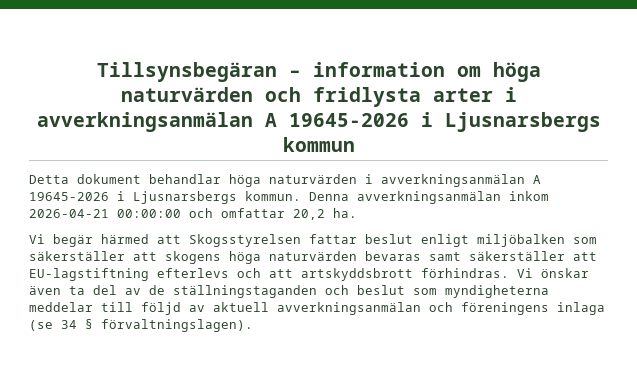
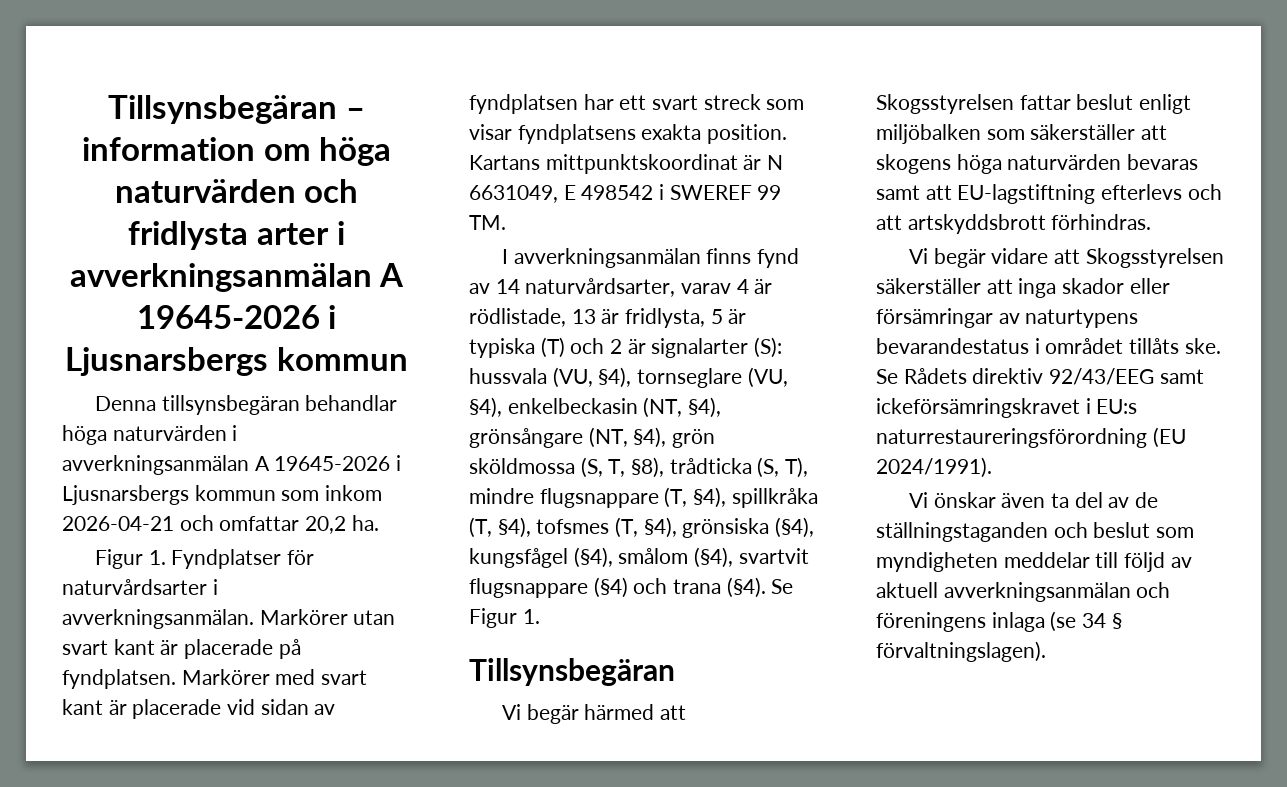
- Detta dokument behandlar höga naturvärden i avverkningsanmälan A 19645-2026 i Ljusnarsbergs kommun. Denna avverkningsanmälan inkom 2026-04-21 00:00:00 och omfattar 20,2 ha.
+ Denna tillsynsbegäran behandlar höga naturvärden i avverkningsanmälan A 19645-2026 i Ljusnarsbergs kommun som inkom 2026-04-21 och omfattar 20,2 ha.
+ Figur 1. Fyndplatser för naturvårdsarter i avverkningsanmälan. Markörer utan svart kant är placerade på fyndplatsen. Markörer med svart kant är placerade vid sidan av fyndplatsen har ett svart streck som visar fyndplatsens exakta position. Kartans mittpunktskoordinat är N 6631049, E 498542 i SWEREF 99 TM.
+ I avverkningsanmälan finns fynd av 14 naturvårdsarter, varav 4 är rödlistade, 13 är fridlysta, 5 är typiska (T) och 2 är signalarter (S): hussvala (VU, §4), tornseglare (VU, §4), enkelbeckasin (NT, §4), grönsångare (NT, §4), grön sköldmossa (S, T, §8), trådticka (S, T), mindre flugsnappare (T, §4), spillkråka (T, §4), tofsmes (T, §4), grönsiska (§4), kungsfågel (§4), smålom (§4), svartvit flugsnappare (§4) och trana (§4). Se Figur 1.
+ Tillsynsbegäran
- Vi begär härmed att Skogsstyrelsen fattar beslut enligt miljöbalken som säkerställer att skogens höga naturvärden bevaras samt säkerställer att EU-lagstiftning efterlevs och att artskyddsbrott förhindras. Vi önskar även ta del av de ställningstaganden och beslut som myndigheterna meddelar till följd av aktuell avverkningsanmälan och föreningens inlaga (se 34 § förvaltningslagen).
+ Vi begär härmed att Skogsstyrelsen fattar beslut enligt miljöbalken som säkerställer att skogens höga naturvärden bevaras samt att EU-lagstiftning efterlevs och att artskyddsbrott förhindras.
+ Vi begär vidare att Skogsstyrelsen säkerställer att inga skador eller försämringar av naturtypens bevarandestatus i området tillåts ske. Se Rådets direktiv 92/43/EEG samt ickeförsämringskravet i EU:s naturrestaureringsförordning (EU 2024/1991).
+ Vi önskar även ta del av de ställningstaganden och beslut som myndigheten meddelar till följd av aktuell avverkningsanmälan och föreningens inlaga (se 34 § förvaltningslagen).

